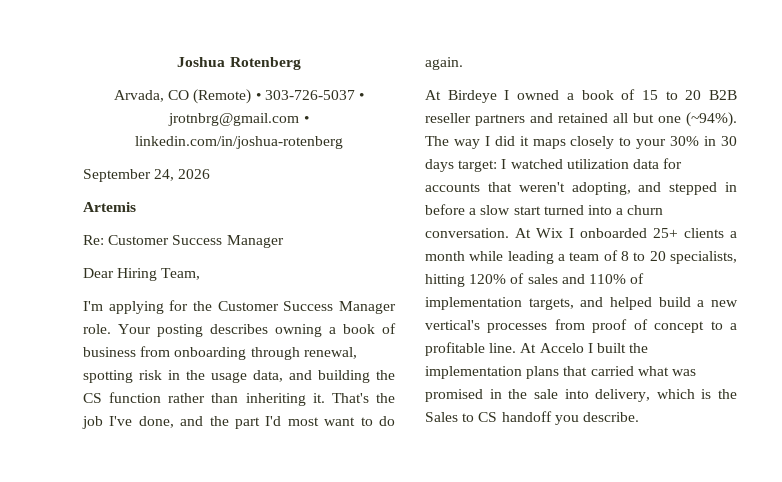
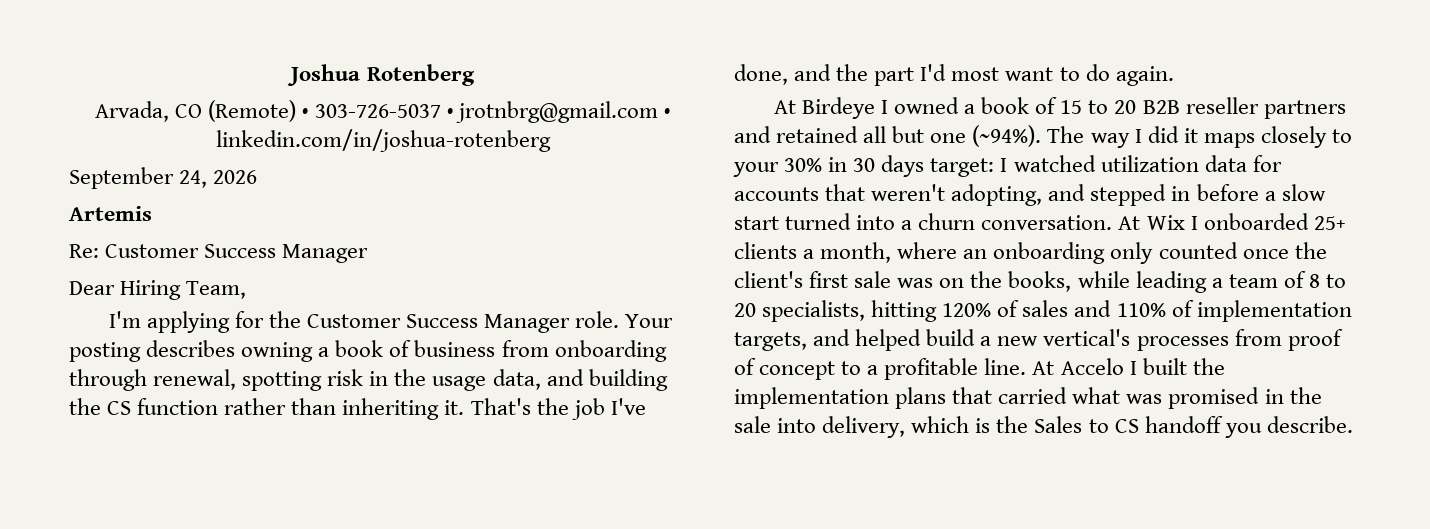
- At Wix I onboarded 25+ clients a month while leading a team of 8 to 20 specialists, hitting 120% of sales and 110% of implementation targets, and helped build a new vertical's processes from proof of concept to a profitable line.
+ At Wix I onboarded 25+ clients a month, where an onboarding only counted once the client's first sale was on the books, while leading a team of 8 to 20 specialists, hitting 120% of sales and 110% of implementation targets, and helped build a new vertical's processes from proof of concept to a profitable line.

